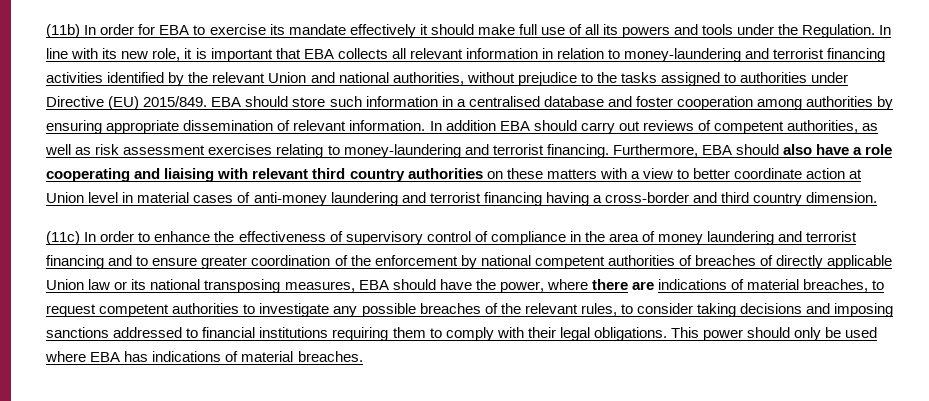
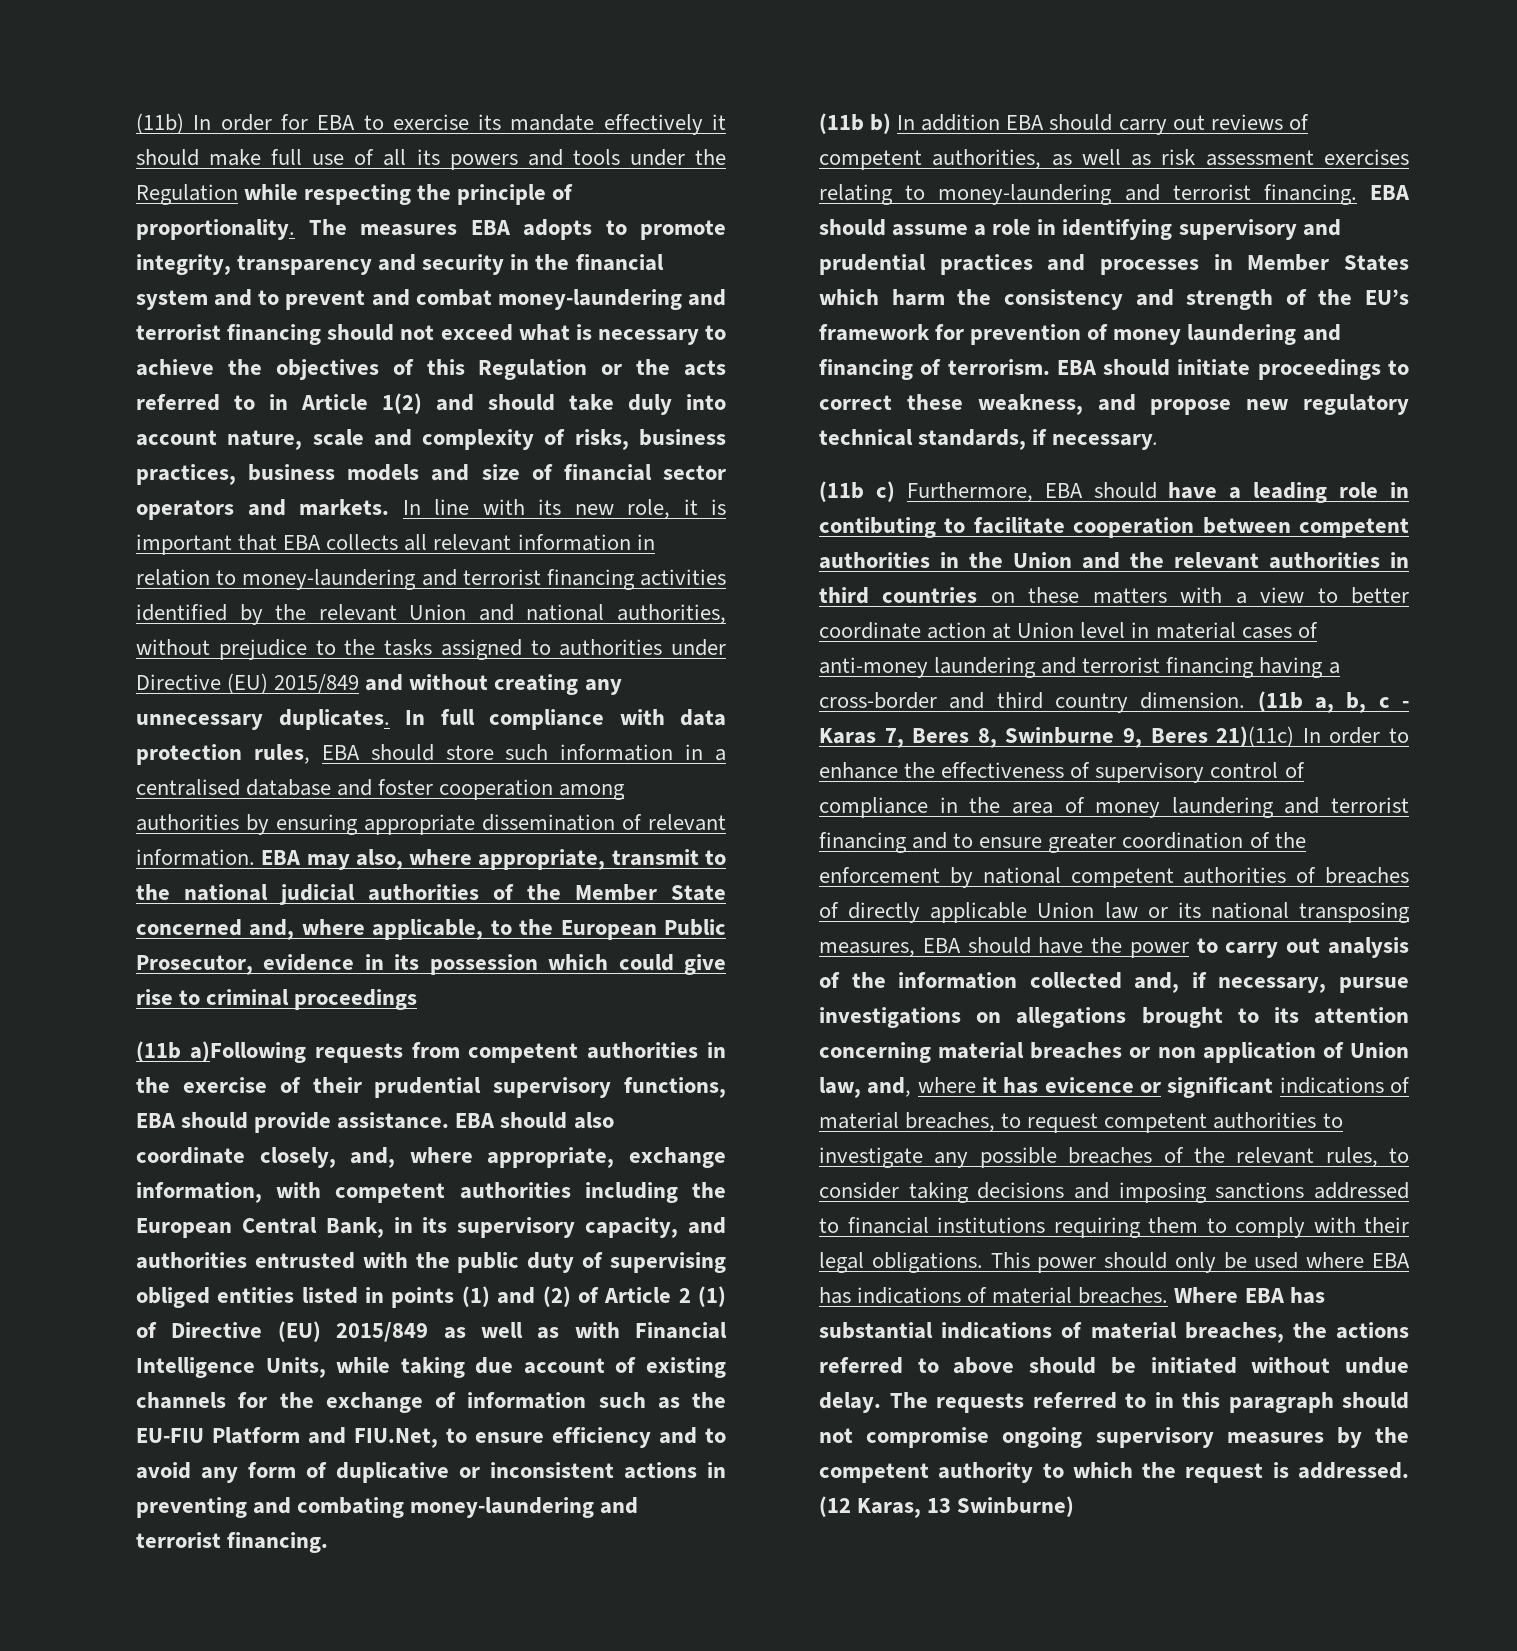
- (11b) In order for EBA to exercise its mandate effectively it should make full use of all its powers and tools under the Regulation.
+ (11b) In order for EBA to exercise its mandate effectively it should make full use of all its powers and tools under the Regulation while respecting the principle of proportionality. The measures EBA adopts to promote integrity, transparency and security in the financial system and to prevent and combat money-laundering and terrorist financing should not exceed what is necessary to achieve the objectives of this Regulation or the acts referred to in Article 1(2) and should take duly into account nature, scale and complexity of risks, business practices, business models and size of financial sector operators and markets.
- In line with its new role, it is important that EBA collects all relevant information in relation to money-laundering and terrorist financing activities identified by the relevant Union and national authorities, without prejudice to the tasks assigned to authorities under Directive (EU) 2015/849. EBA should store such information in a centralised database and foster cooperation among authorities by ensuring appropriate dissemination of relevant information.
+ In line with its new role, it is important that EBA collects all relevant information in relation to money-laundering and terrorist financing activities identified by the relevant Union and national authorities, without prejudice to the tasks assigned to authorities under Directive (EU) 2015/849 and without creating any unnecessary duplicates. In full compliance with data protection rules, EBA should store such information in a centralised database and foster cooperation among authorities by ensuring appropriate dissemination of relevant information.
- In addition EBA should carry out reviews of competent authorities, as well as risk assessment exercises relating to money-laundering and terrorist financing.
+ EBA may also, where appropriate, transmit to the national judicial authorities of the Member State concerned and, where applicable, to the European Public Prosecutor, evidence in its possession which could give rise to criminal proceedings
+ (11b a)Following requests from competent authorities in the exercise of their prudential supervisory functions, EBA should provide assistance. EBA should also coordinate closely, and, where appropriate, exchange information, with competent authorities including the European Central Bank, in its supervisory capacity, and authorities entrusted with the public duty of supervising obliged entities listed in points (1) and (2) of Article 2 (1) of Directive (EU) 2015/849 as well as with Financial Intelligence Units, while taking due account of existing channels for the exchange of information such as the EU-FIU Platform and FIU.Net, to ensure efficiency and to avoid any form of duplicative or inconsistent actions in preventing and combating money-laundering and terrorist financing.
+ (11b b) In addition EBA should carry out reviews of competent authorities, as well as risk assessment exercises relating to money-laundering and terrorist financing.
- Furthermore, EBA should also have a role cooperating and liaising with relevant third country authorities on these matters with a view to better coordinate action at Union level in material cases of anti-money laundering and terrorist financing having a cross-border and third country dimension.
- (11c) In order to enhance the effectiveness of supervisory control of compliance in the area of money laundering and terrorist financing and to ensure greater coordination of the enforcement by national competent authorities of breaches of directly applicable Union law or its national transposing measures, EBA should have the power, where there are indications of material breaches, to request competent authorities to investigate any possible breaches of the relevant rules, to consider taking decisions and imposing sanctions addressed to financial institutions requiring them to comply with their legal obligations.
+ EBA should assume a role in identifying supervisory and prudential practices and processes in Member States which harm the consistency and strength of the EU’s framework for prevention of money laundering and financing of terrorism. EBA should initiate proceedings to correct these weakness, and propose new regulatory technical standards, if necessary.
+ (11b c) Furthermore, EBA should have a leading role in contibuting to facilitate cooperation between competent authorities in the Union and the relevant authorities in third countries on these matters with a view to better coordinate action at Union level in material cases of anti-money laundering and terrorist financing having a cross-border and third country dimension. (11b a, b, c - Karas 7, Beres 8, Swinburne 9, Beres 21)(11c) In order to enhance the effectiveness of supervisory control of compliance in the area of money laundering and terrorist financing and to ensure greater coordination of the enforcement by national competent authorities of breaches of directly applicable Union law or its national transposing measures, EBA should have the power to carry out analysis of the information collected and, if necessary, pursue investigations on allegations brought to its attention concerning material breaches or non application of Union law, and, where it has evicence or significant indications of material breaches, to request competent authorities to investigate any possible breaches of the relevant rules, to consider taking decisions and imposing sanctions addressed to financial institutions requiring them to comply with their legal obligations.
+ Where EBA has substantial indications of material breaches, the actions referred to above should be initiated without undue delay. The requests referred to in this paragraph should not compromise ongoing supervisory measures by the competent authority to which the request is addressed. (12 Karas, 13 Swinburne)

